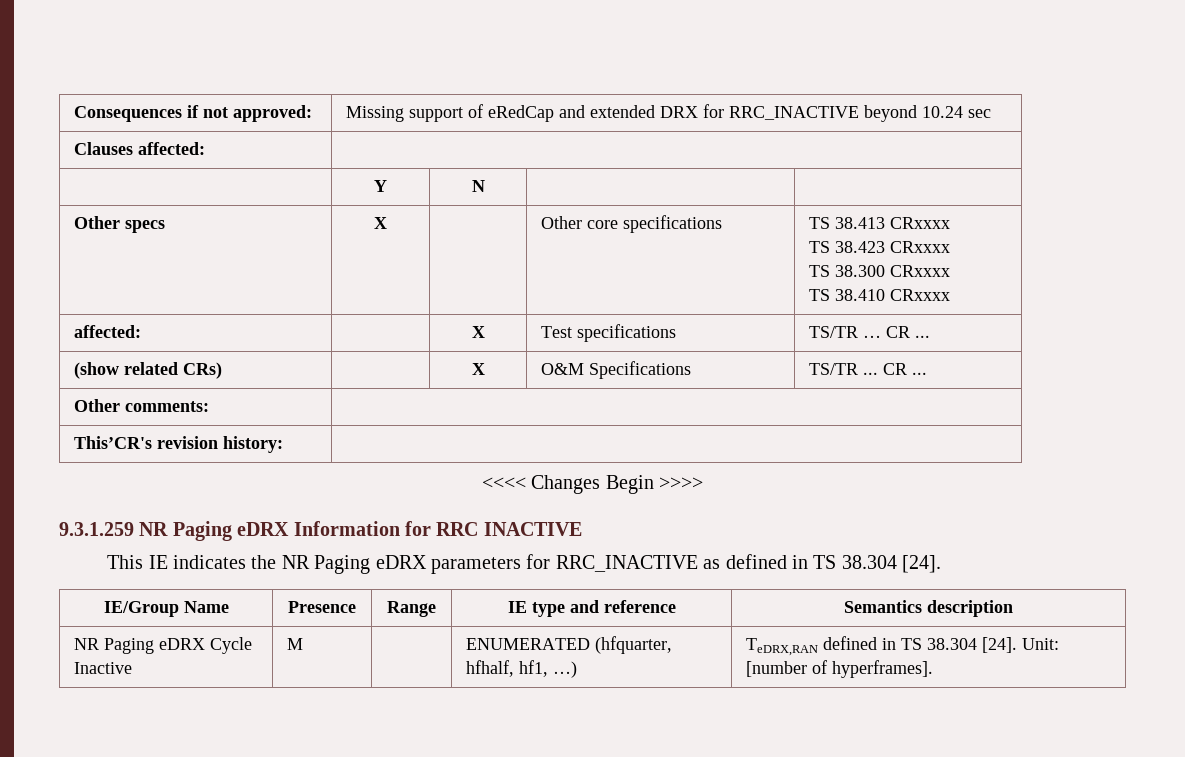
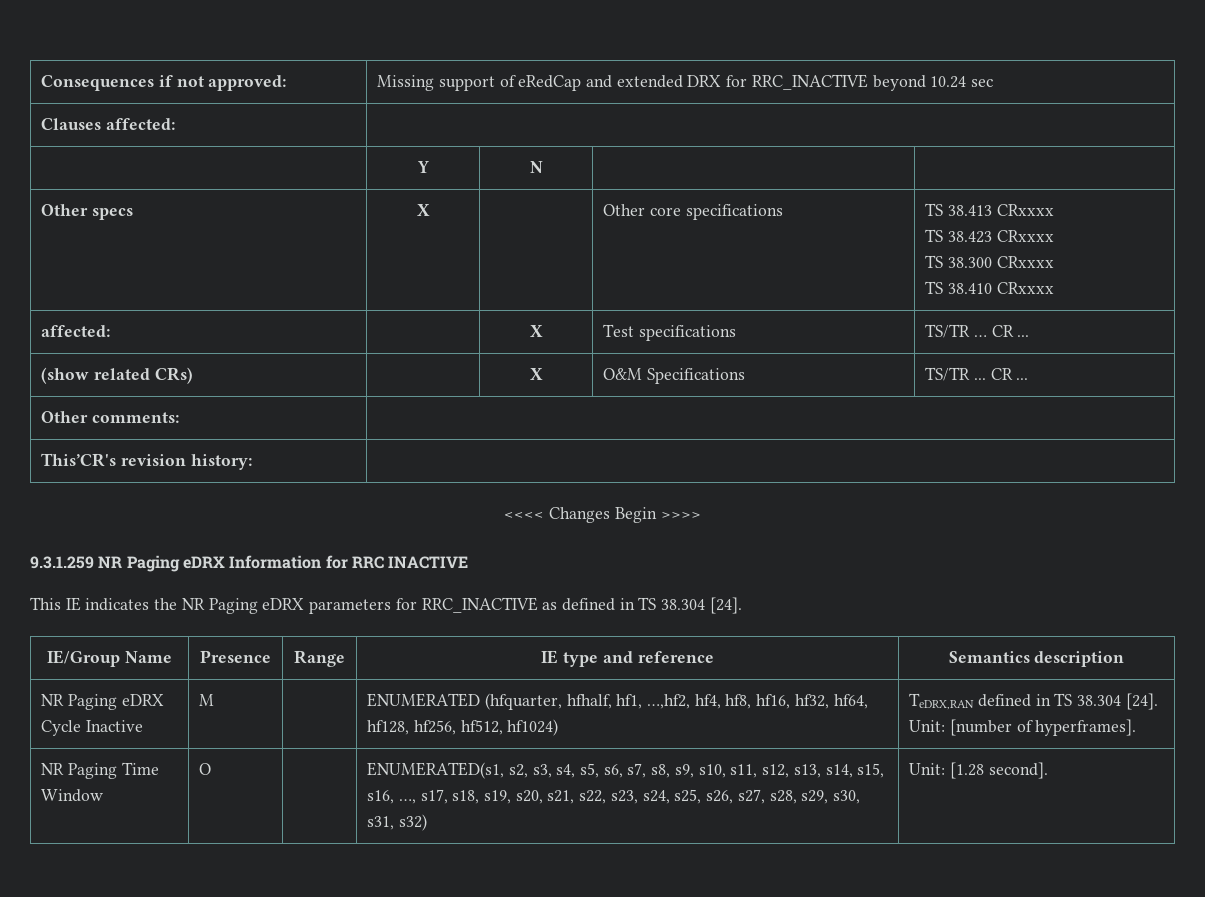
- NR Paging eDRX Cycle Inactive | M | | ENUMERATED (hfquarter, hfhalf, hf1, …) | TeDRX,RAN defined in TS 38.304 [24]. Unit: [number of hyperframes].
+ NR Paging eDRX Cycle Inactive | M | | ENUMERATED (hfquarter, hfhalf, hf1, …,hf2, hf4, hf8, hf16, hf32, hf64, hf128, hf256, hf512, hf1024) | TeDRX,RAN defined in TS 38.304 [24]. Unit: [number of hyperframes].
+ NR Paging Time Window | O | | ENUMERATED(s1, s2, s3, s4, s5, s6, s7, s8, s9, s10, s11, s12, s13, s14, s15, s16, …, s17, s18, s19, s20, s21, s22, s23, s24, s25, s26, s27, s28, s29, s30, s31, s32) | Unit: [1.28 second].

